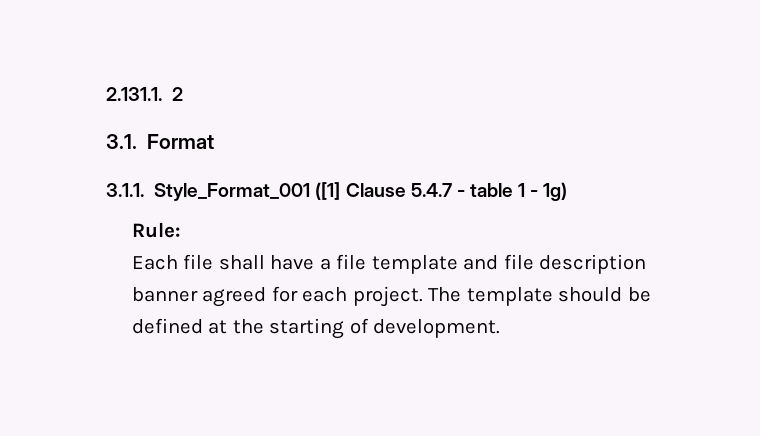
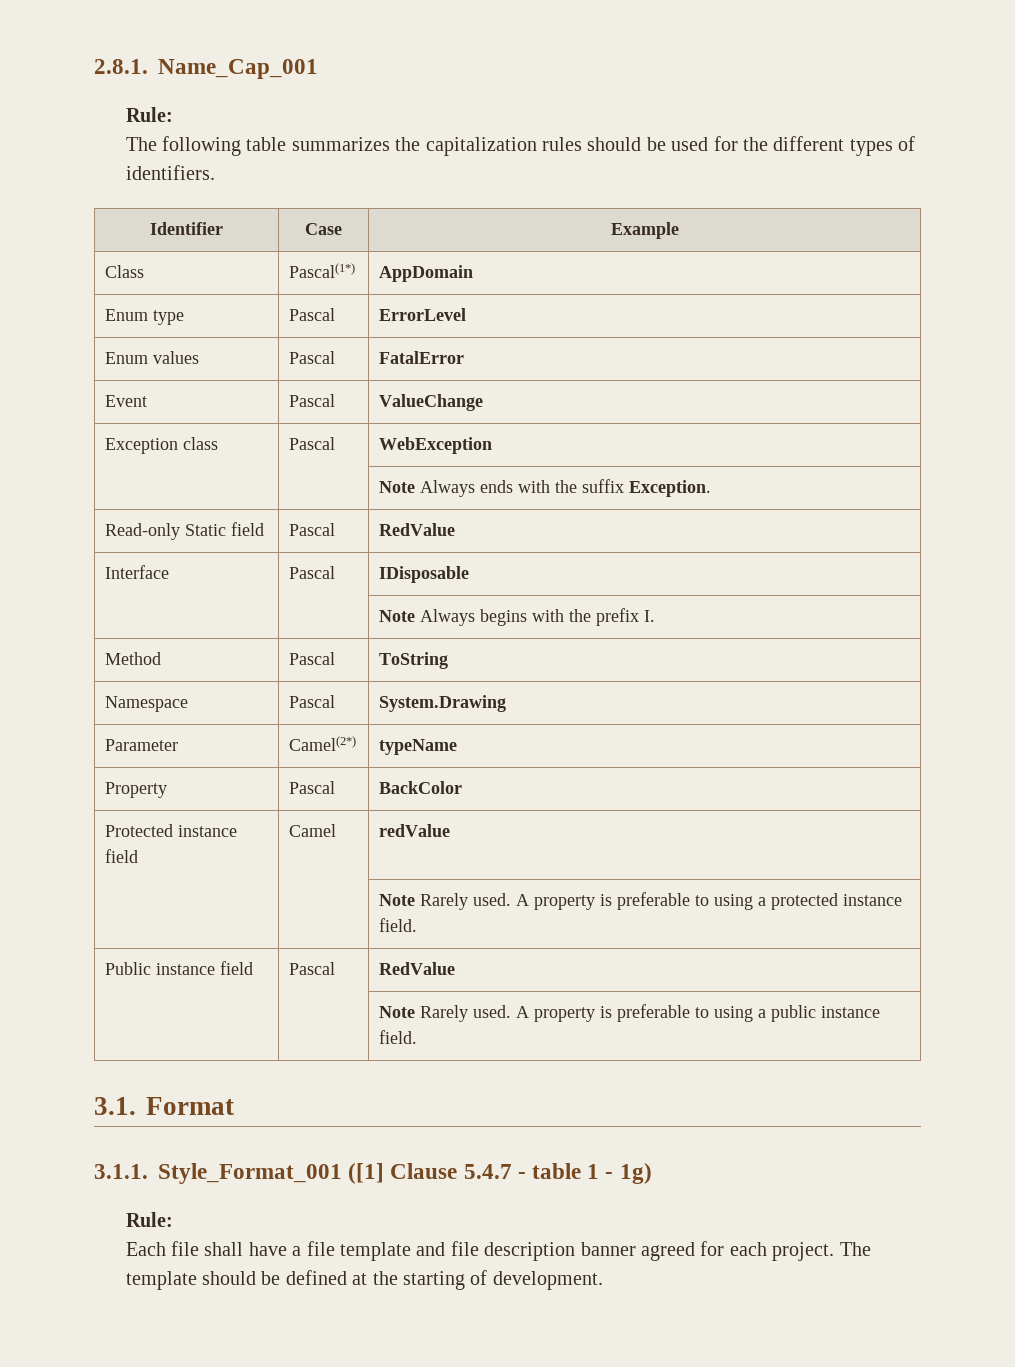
- 2.131.1. 2
+ 2.8.1. Name_Cap_001
+ Rule:
+ The following table summarizes the capitalization rules should be used for the different types of identifiers.
+ Identifier | Case | Example
+ Class | Pascal(1*) | AppDomain
+ Enum type | Pascal | ErrorLevel
+ Enum values | Pascal | FatalError
+ Event | Pascal | ValueChange
+ Exception class | Pascal | WebException
+ | | Note Always ends with the suffix Exception.
+ Read-only Static field | Pascal | RedValue
+ Interface | Pascal | IDisposable
+ | | Note Always begins with the prefix I.
+ Method | Pascal | ToString
+ Namespace | Pascal | System.Drawing
+ Parameter | Camel(2*) | typeName
+ Property | Pascal | BackColor
+ Protected instance field | Camel | redValue
+ | | Note Rarely used. A property is preferable to using a protected instance field.
+ Public instance field | Pascal | RedValue
+ | | Note Rarely used. A property is preferable to using a public instance field.

